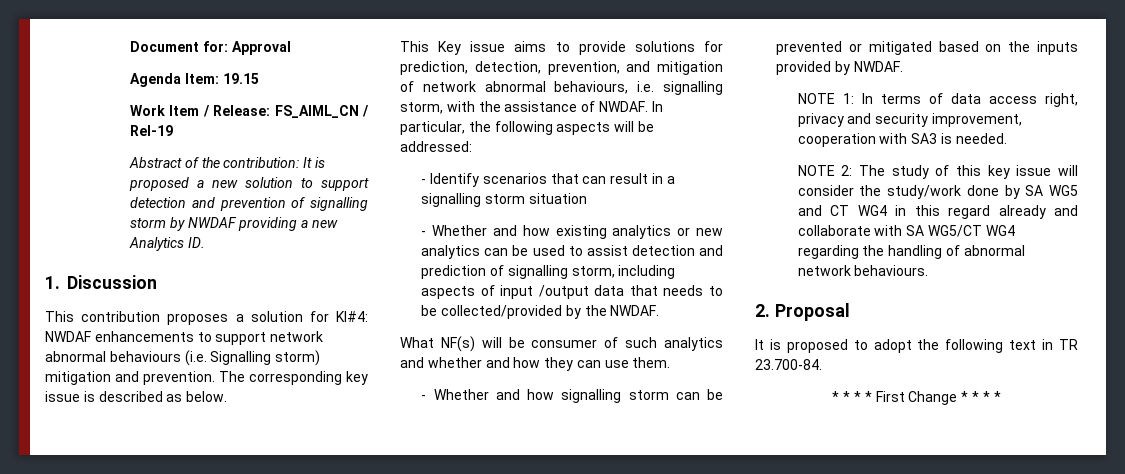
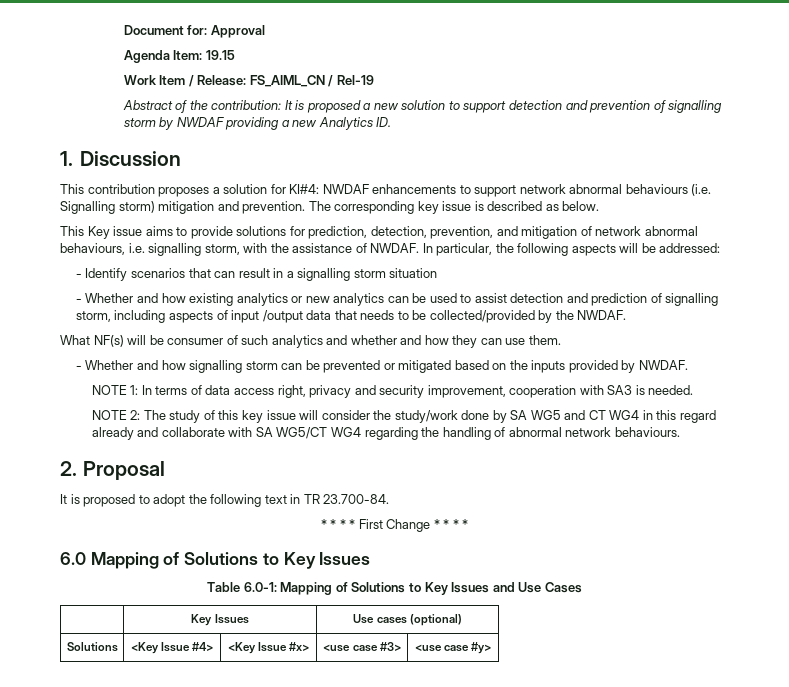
+ 6.0 Mapping of Solutions to Key Issues
+ Table 6.0-1: Mapping of Solutions to Key Issues and Use Cases
+ | Key Issues | Use cases (optional)
+ Solutions | <Key Issue #4> | <Key Issue #x> | <use case #3> | <use case #y>

